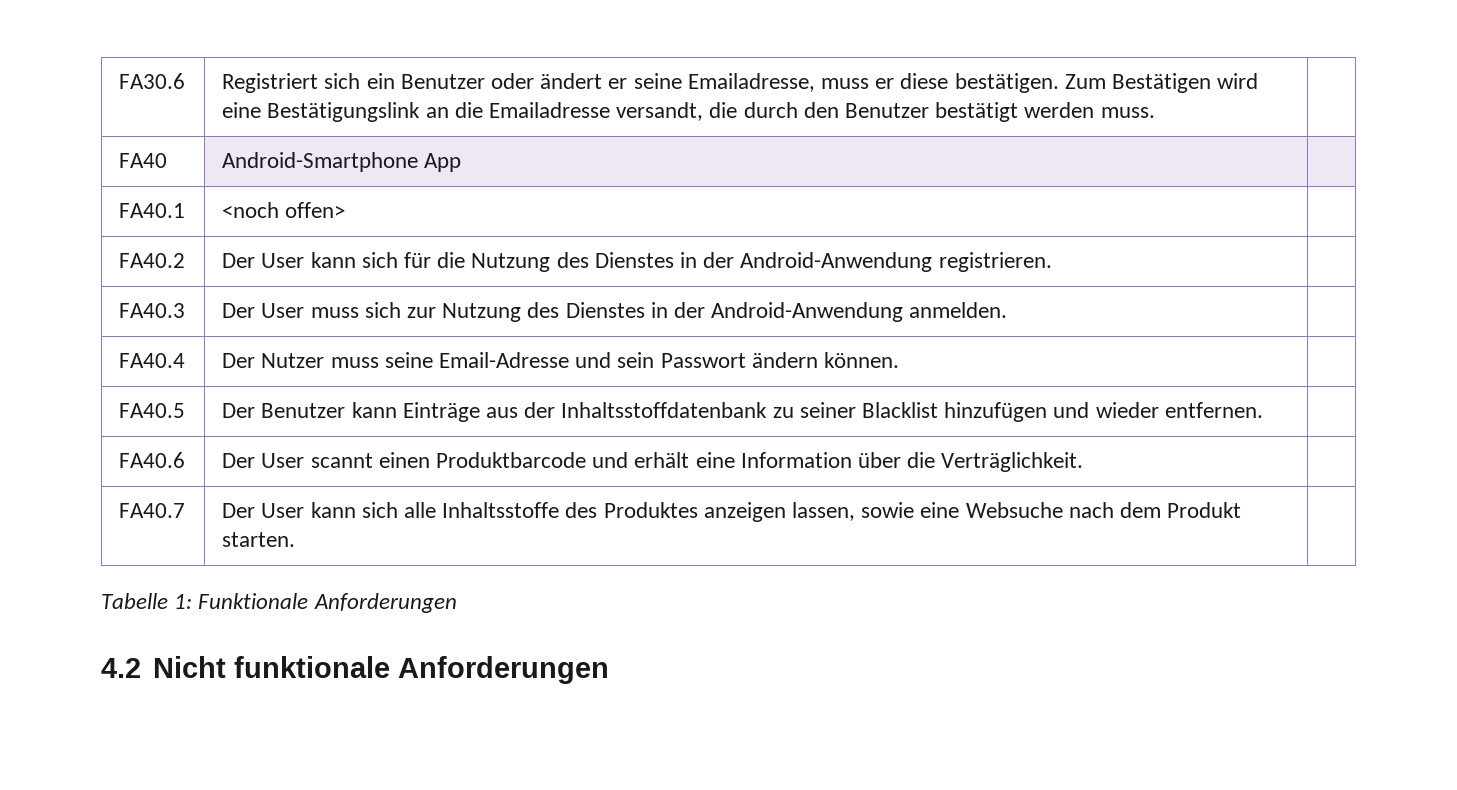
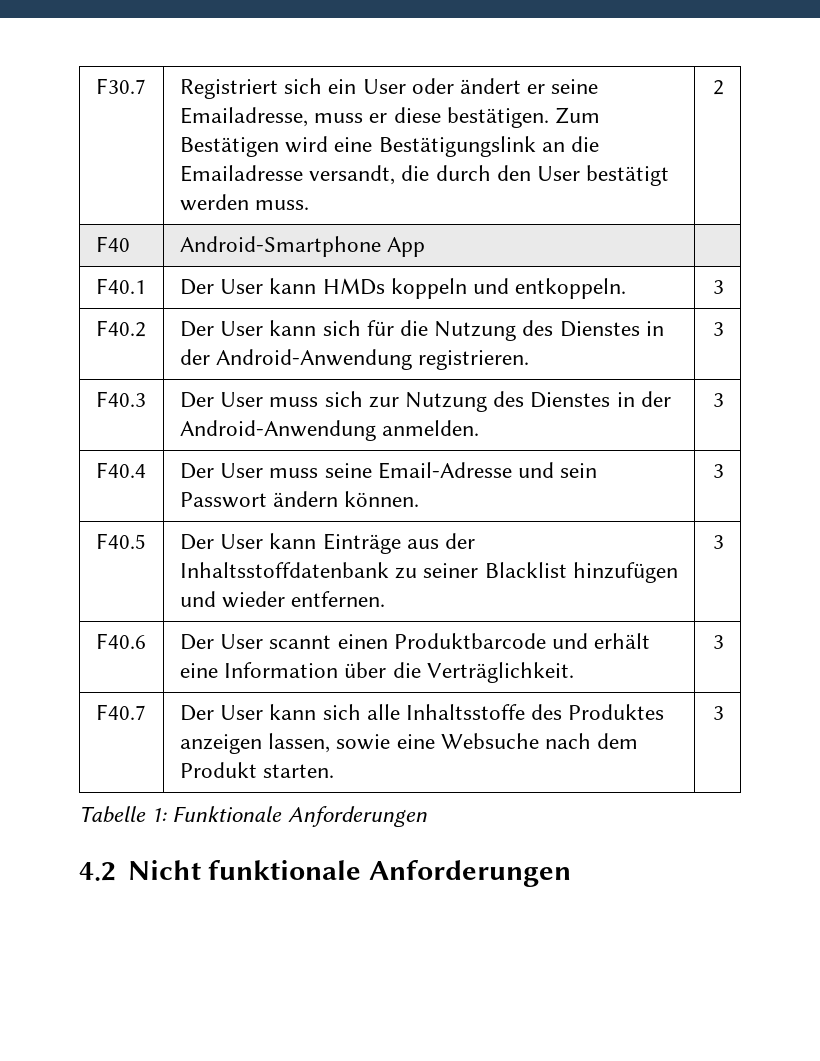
- FA30.6 | Registriert sich ein Benutzer oder ändert er seine Emailadresse, muss er diese bestätigen. Zum Bestätigen wird eine Bestätigungslink an die Emailadresse versandt, die durch den Benutzer bestätigt werden muss. |
- FA40 | Android-Smartphone App |
+ F30.7 | Registriert sich ein User oder ändert er seine Emailadresse, muss er diese bestätigen. Zum Bestätigen wird eine Bestätigungslink an die Emailadresse versandt, die durch den User bestätigt werden muss. | 2
+ F40 | Android-Smartphone App |
- FA40.1 | <noch offen> |
- FA40.2 | Der User kann sich für die Nutzung des Dienstes in der Android-Anwendung registrieren. |
- FA40.3 | Der User muss sich zur Nutzung des Dienstes in der Android-Anwendung anmelden. |
- FA40.4 | Der Nutzer muss seine Email-Adresse und sein Passwort ändern können. |
- FA40.5 | Der Benutzer kann Einträge aus der Inhaltsstoffdatenbank zu seiner Blacklist hinzufügen und wieder entfernen. |
- FA40.6 | Der User scannt einen Produktbarcode und erhält eine Information über die Verträglichkeit. |
- FA40.7 | Der User kann sich alle Inhaltsstoffe des Produktes anzeigen lassen, sowie eine Websuche nach dem Produkt starten. |
+ F40.1 | Der User kann HMDs koppeln und entkoppeln. | 3
+ F40.2 | Der User kann sich für die Nutzung des Dienstes in der Android-Anwendung registrieren. | 3
+ F40.3 | Der User muss sich zur Nutzung des Dienstes in der Android-Anwendung anmelden. | 3
+ F40.4 | Der User muss seine Email-Adresse und sein Passwort ändern können. | 3
+ F40.5 | Der User kann Einträge aus der Inhaltsstoffdatenbank zu seiner Blacklist hinzufügen und wieder entfernen. | 3
+ F40.6 | Der User scannt einen Produktbarcode und erhält eine Information über die Verträglichkeit. | 3
+ F40.7 | Der User kann sich alle Inhaltsstoffe des Produktes anzeigen lassen, sowie eine Websuche nach dem Produkt starten. | 3

